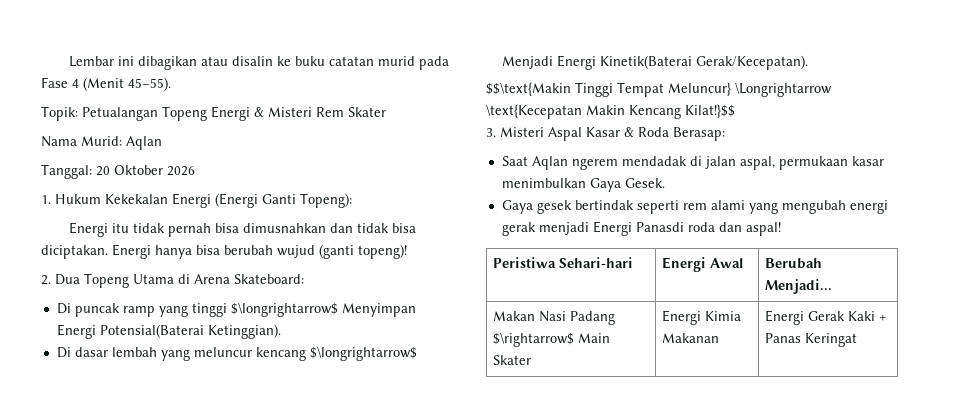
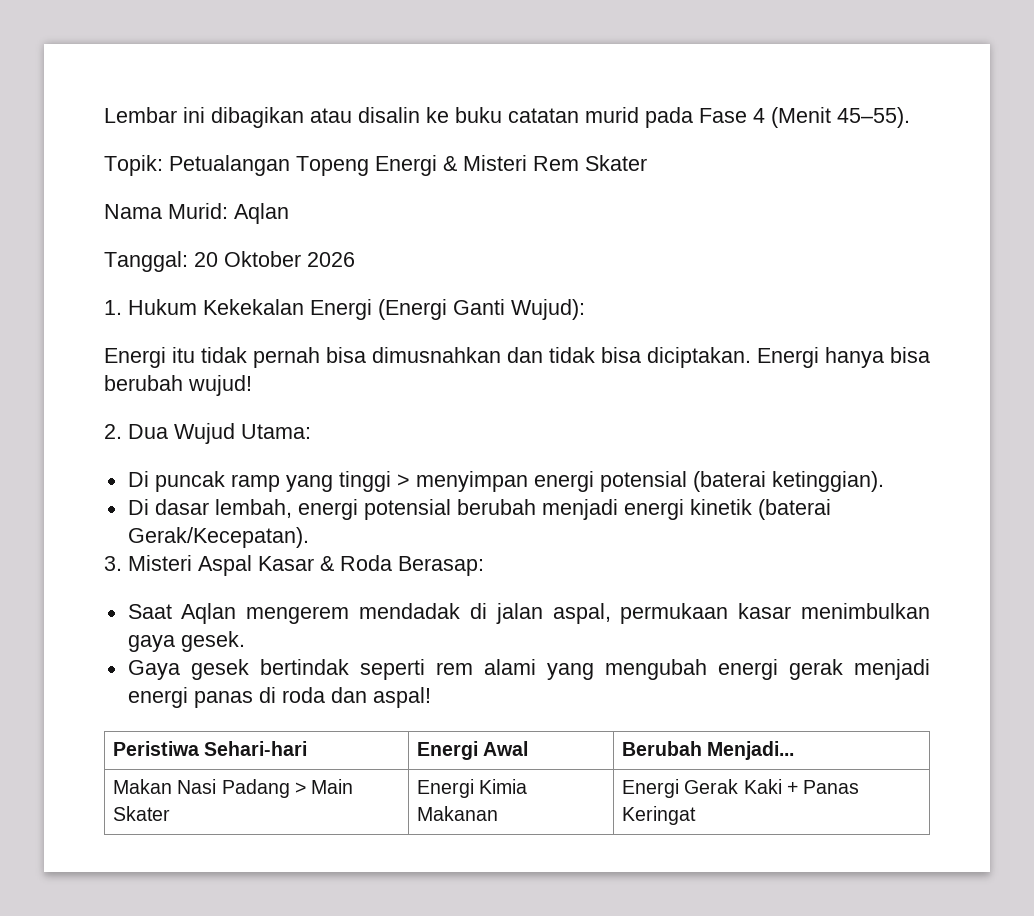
- 1. Hukum Kekekalan Energi (Energi Ganti Topeng):
+ 1. Hukum Kekekalan Energi (Energi Ganti Wujud):
- Energi hanya bisa berubah wujud (ganti topeng)!
+ Energi hanya bisa berubah wujud!
- 2. Dua Topeng Utama di Arena Skateboard:
+ 2. Dua Wujud Utama:
- Di puncak ramp yang tinggi $\longrightarrow$ Menyimpan Energi Potensial(Baterai Ketinggian).
- Di dasar lembah yang meluncur kencang $\longrightarrow$ Menjadi Energi Kinetik(Baterai Gerak/Kecepatan).
- $$\text{Makin Tinggi Tempat Meluncur} \Longrightarrow \text{Kecepatan Makin Kencang Kilat!}$$
+ Di puncak ramp yang tinggi > menyimpan energi potensial (baterai ketinggian).
+ Di dasar lembah, energi potensial berubah menjadi energi kinetik (baterai Gerak/Kecepatan).
- Saat Aqlan ngerem mendadak di jalan aspal, permukaan kasar menimbulkan Gaya Gesek.
+ Saat Aqlan mengerem mendadak di jalan aspal, permukaan kasar menimbulkan gaya gesek.
- Gaya gesek bertindak seperti rem alami yang mengubah energi gerak menjadi Energi Panasdi roda dan aspal!
+ Gaya gesek bertindak seperti rem alami yang mengubah energi gerak menjadi energi panas di roda dan aspal!
- Makan Nasi Padang $\rightarrow$ Main Skater | Energi Kimia Makanan | Energi Gerak Kaki + Panas Keringat
+ Makan Nasi Padang > Main Skater | Energi Kimia Makanan | Energi Gerak Kaki + Panas Keringat

